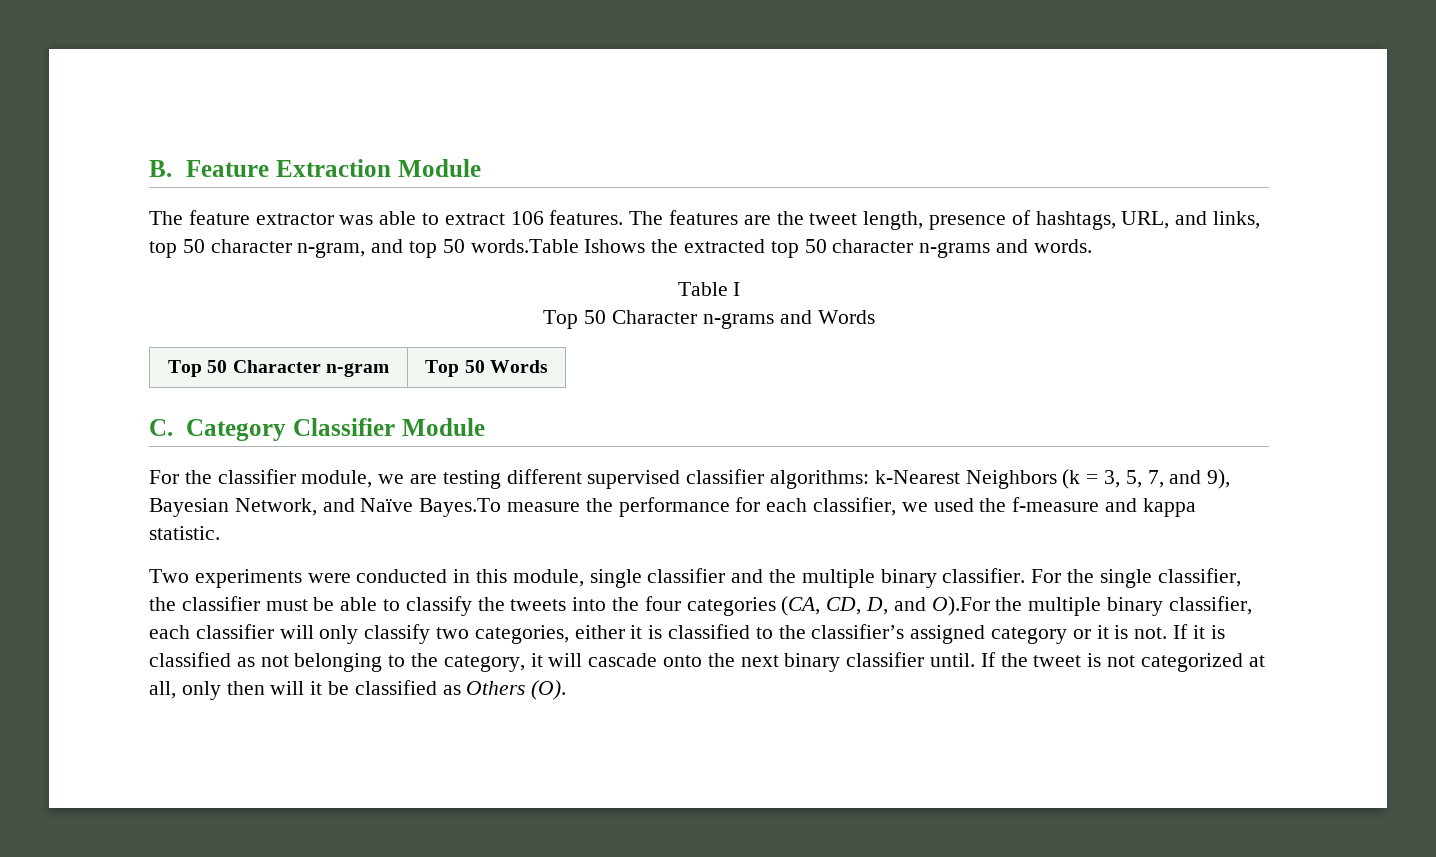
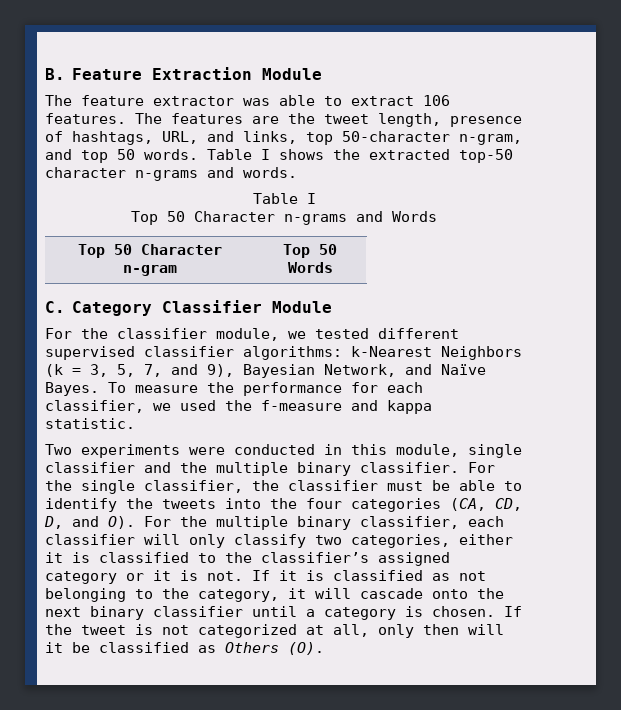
- The features are the tweet length, presence of hashtags, URL, and links, top 50 character n-gram, and top 50 words.Table Ishows the extracted top 50 character n-grams and words.
+ The features are the tweet length, presence of hashtags, URL, and links, top 50-character n-gram, and top 50 words. Table I shows the extracted top-50 character n-grams and words.
- For the classifier module, we are testing different supervised classifier algorithms: k-Nearest Neighbors (k = 3, 5, 7, and 9), Bayesian Network, and Naïve Bayes.To measure the performance for each classifier, we used the f-measure and kappa statistic.
+ For the classifier module, we tested different supervised classifier algorithms: k-Nearest Neighbors (k = 3, 5, 7, and 9), Bayesian Network, and Naïve Bayes. To measure the performance for each classifier, we used the f-measure and kappa statistic.
- For the single classifier, the classifier must be able to classify the tweets into the four categories (CA, CD, D, and O).For the multiple binary classifier, each classifier will only classify two categories, either it is classified to the classifier’s assigned category or it is not.
+ For the single classifier, the classifier must be able to identify the tweets into the four categories (CA, CD, D, and O). For the multiple binary classifier, each classifier will only classify two categories, either it is classified to the classifier’s assigned category or it is not.
- If it is classified as not belonging to the category, it will cascade onto the next binary classifier until.
+ If it is classified as not belonging to the category, it will cascade onto the next binary classifier until a category is chosen.

